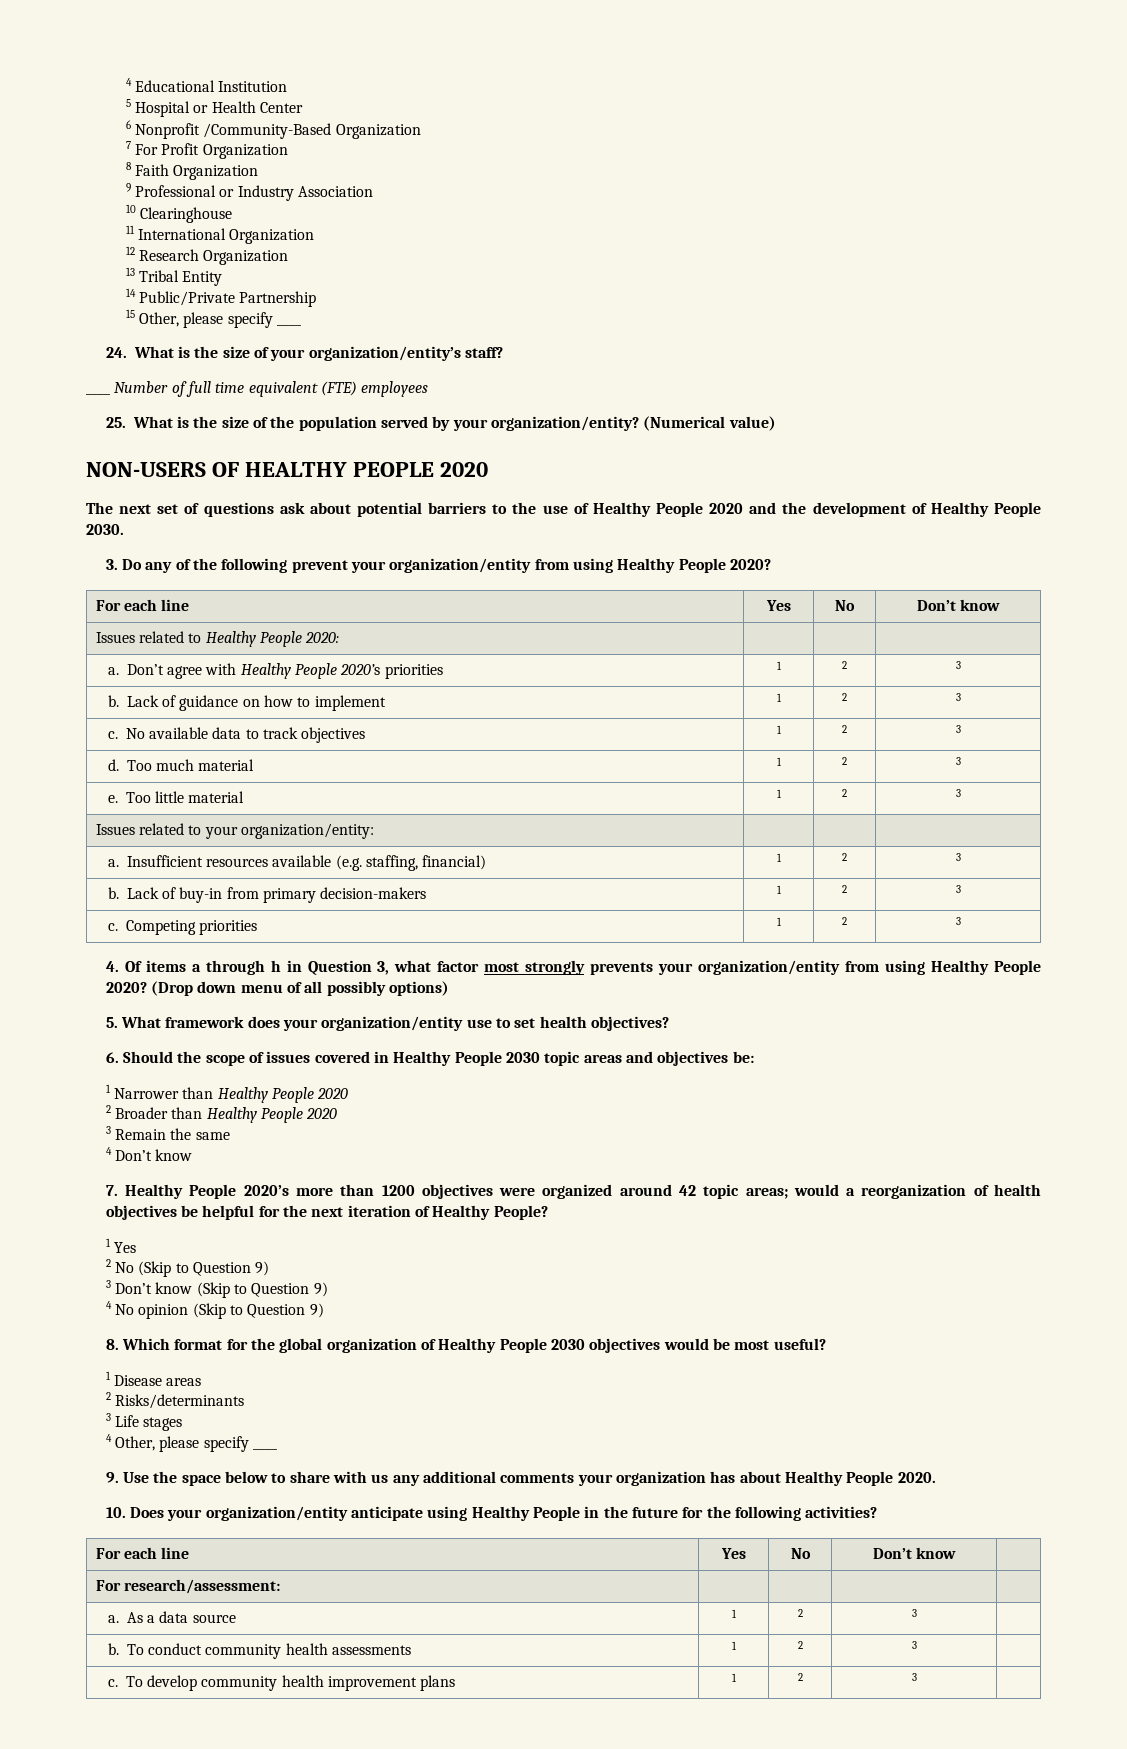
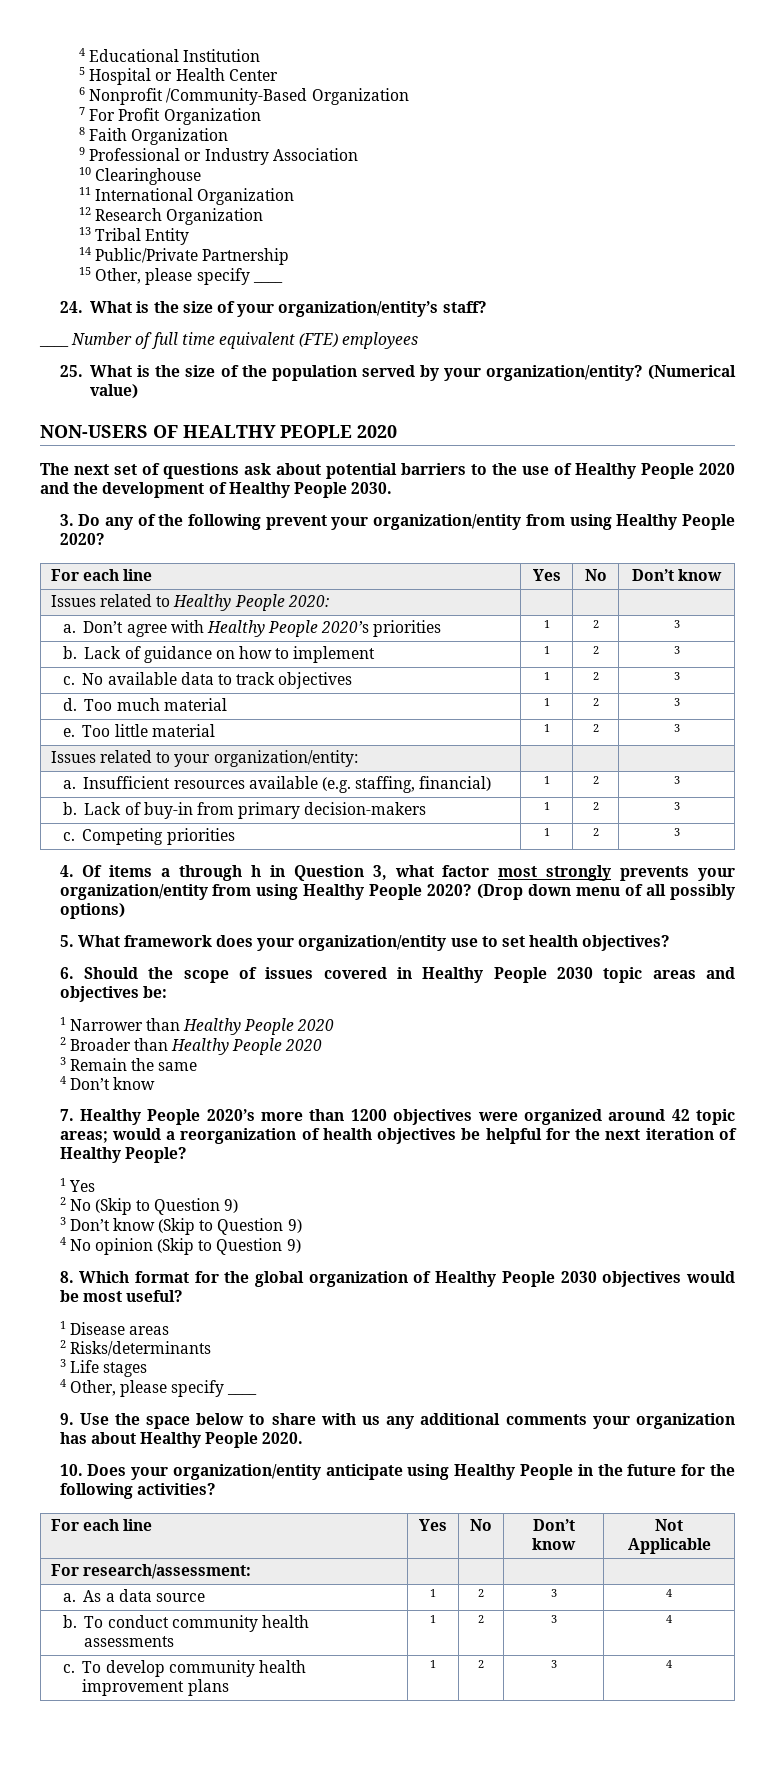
- For each line | Yes | No | Don’t know |
+ For each line | Yes | No | Don’t know | Not Applicable
- a. As a data source | 1 | 2 | 3 |
+ a. As a data source | 1 | 2 | 3 | 4
- b. To conduct community health assessments | 1 | 2 | 3 |
+ b. To conduct community health assessments | 1 | 2 | 3 | 4
- c. To develop community health improvement plans | 1 | 2 | 3 |
+ c. To develop community health improvement plans | 1 | 2 | 3 | 4

